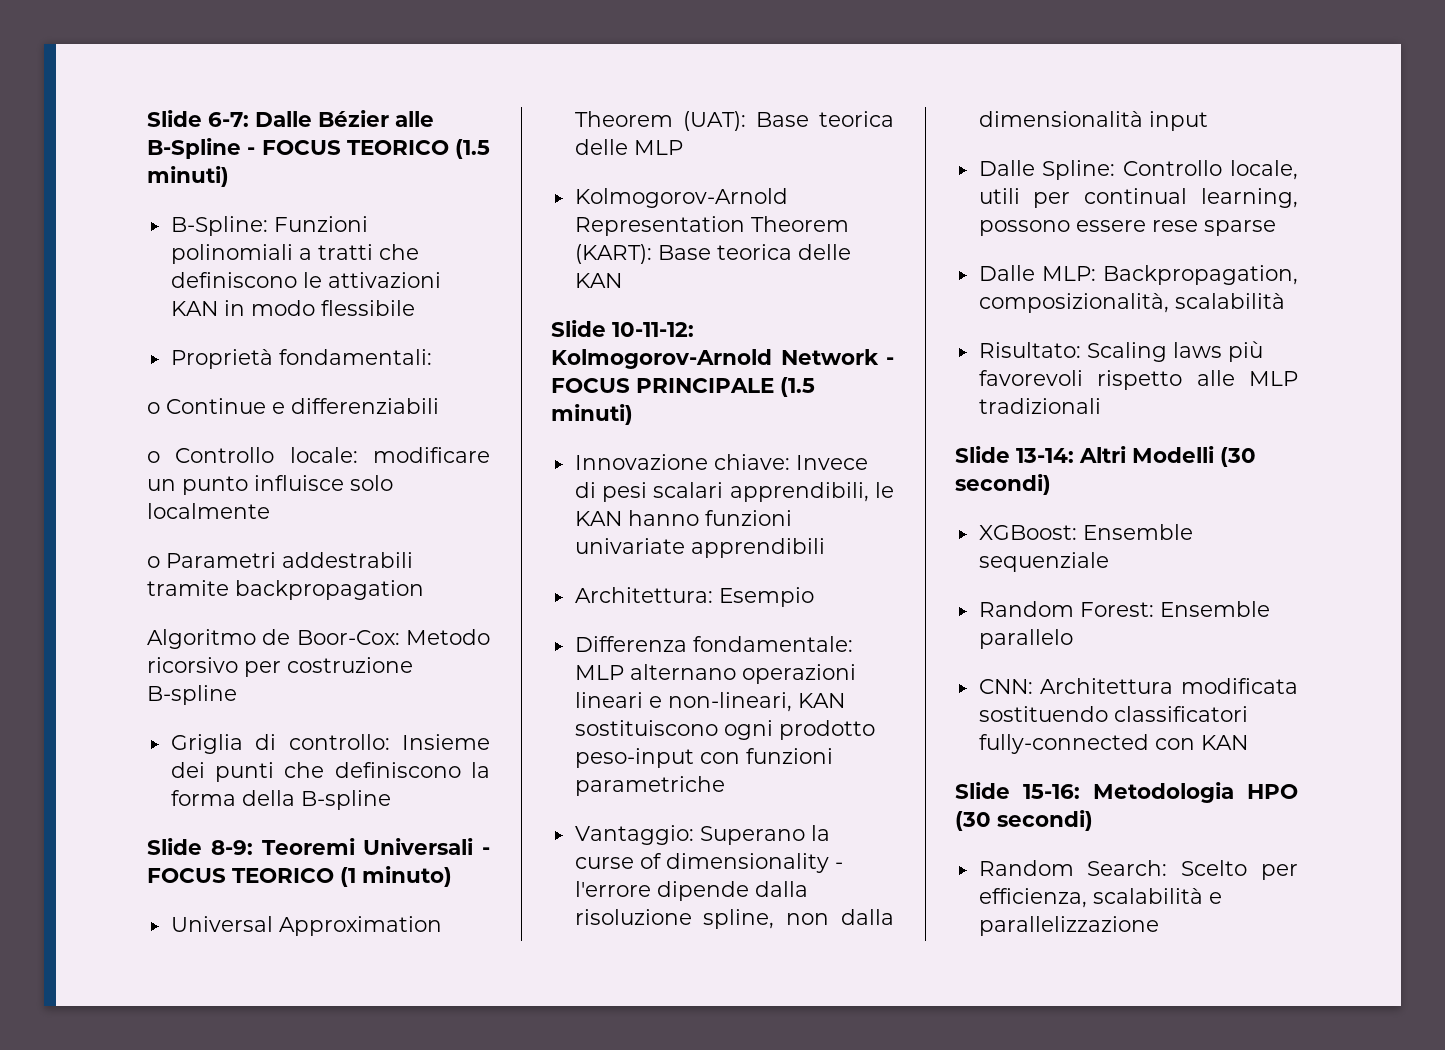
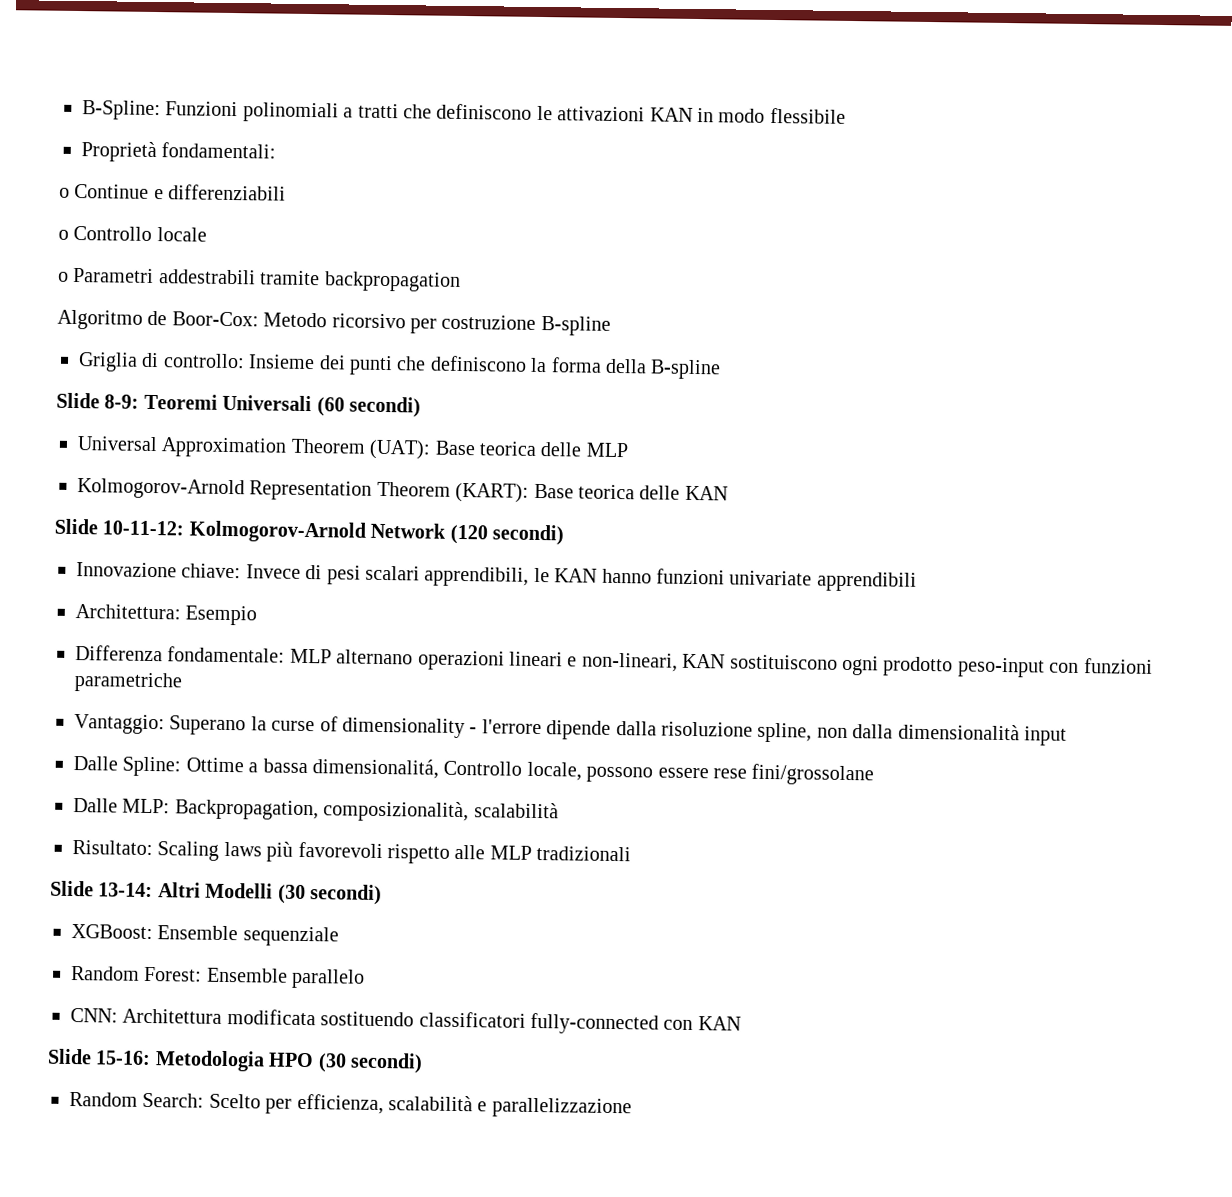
- Slide 6-7: Dalle Bézier alle B-Spline - FOCUS TEORICO (1.5 minuti)
- o Controllo locale: modificare un punto influisce solo localmente
+ o Controllo locale
- Slide 8-9: Teoremi Universali - FOCUS TEORICO (1 minuto)
+ Slide 8-9: Teoremi Universali (60 secondi)
- Slide 10-11-12: Kolmogorov-Arnold Network - FOCUS PRINCIPALE (1.5 minuti)
+ Slide 10-11-12: Kolmogorov-Arnold Network (120 secondi)
- Dalle Spline: Controllo locale, utili per continual learning, possono essere rese sparse
+ Dalle Spline: Ottime a bassa dimensionalitá, Controllo locale, possono essere rese fini/grossolane

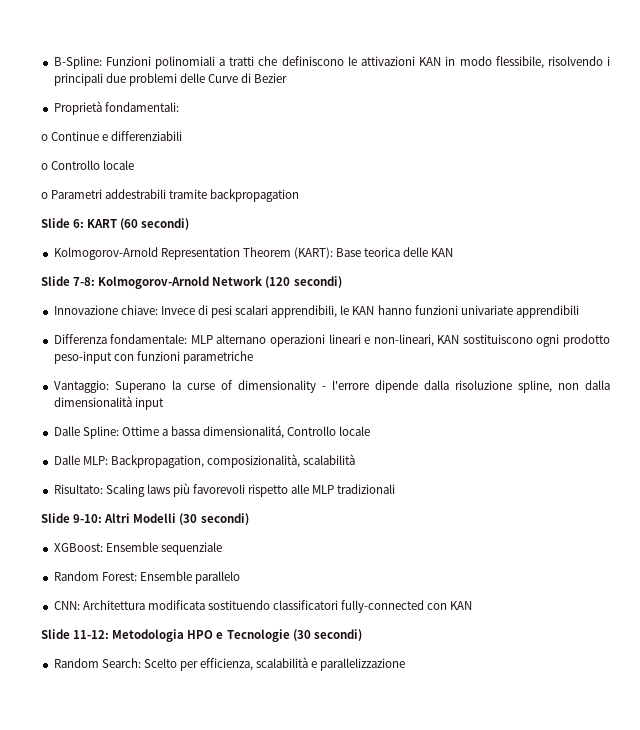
- B-Spline: Funzioni polinomiali a tratti che definiscono le attivazioni KAN in modo flessibile
+ B-Spline: Funzioni polinomiali a tratti che definiscono le attivazioni KAN in modo flessibile, risolvendo i principali due problemi delle Curve di Bezier
- Algoritmo de Boor-Cox: Metodo ricorsivo per costruzione B-spline
- Griglia di controllo: Insieme dei punti che definiscono la forma della B-spline
- Slide 8-9: Teoremi Universali (60 secondi)
- Universal Approximation Theorem (UAT): Base teorica delle MLP
+ Slide 6: KART (60 secondi)
- Slide 10-11-12: Kolmogorov-Arnold Network (120 secondi)
+ Slide 7-8: Kolmogorov-Arnold Network (120 secondi)
- Architettura: Esempio
- Dalle Spline: Ottime a bassa dimensionalitá, Controllo locale, possono essere rese fini/grossolane
+ Dalle Spline: Ottime a bassa dimensionalitá, Controllo locale
- Slide 13-14: Altri Modelli (30 secondi)
+ Slide 9-10: Altri Modelli (30 secondi)
- Slide 15-16: Metodologia HPO (30 secondi)
+ Slide 11-12: Metodologia HPO e Tecnologie (30 secondi)

